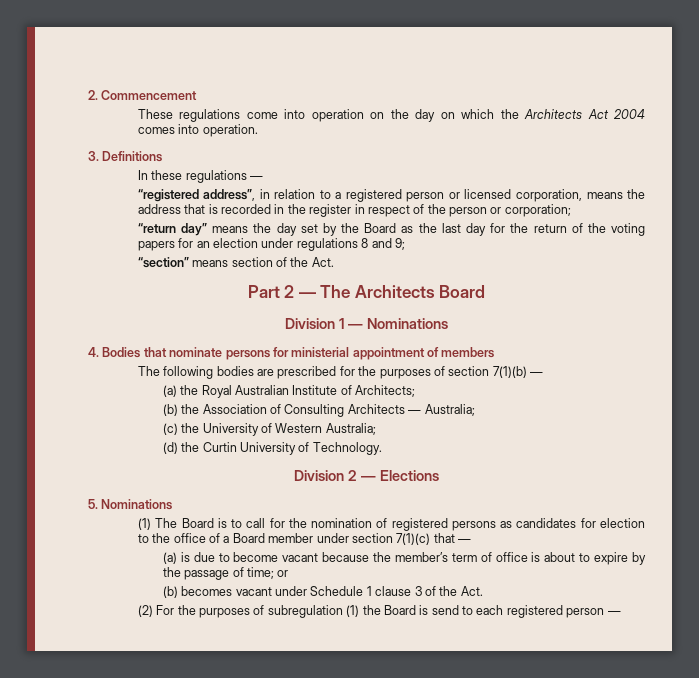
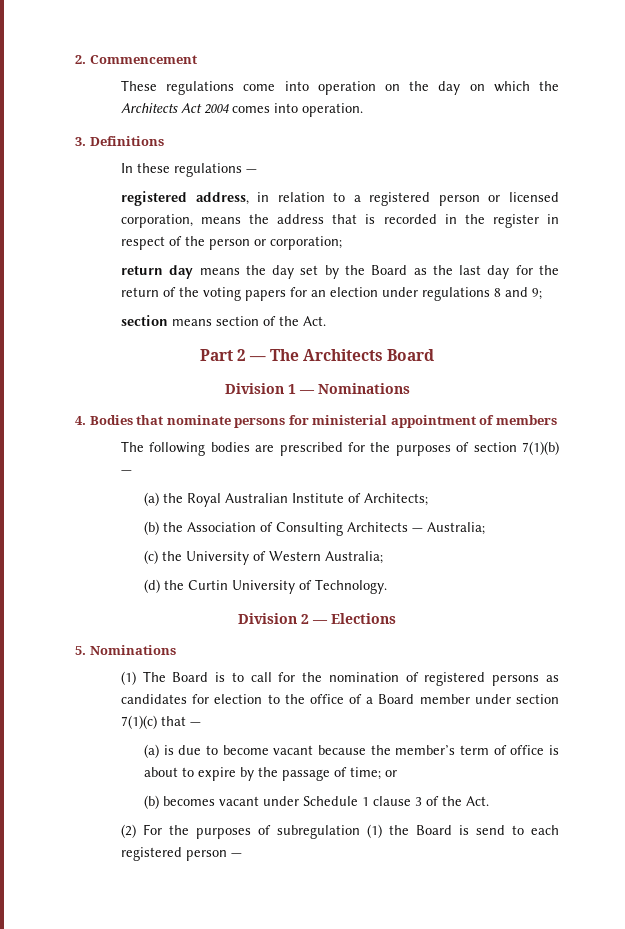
- “registered address”, in relation to a registered person or licensed corporation, means the address that is recorded in the register in respect of the person or corporation;
+ registered address, in relation to a registered person or licensed corporation, means the address that is recorded in the register in respect of the person or corporation;
- “return day” means the day set by the Board as the last day for the return of the voting papers for an election under regulations 8 and 9;
+ return day means the day set by the Board as the last day for the return of the voting papers for an election under regulations 8 and 9;
- “section” means section of the Act.
+ section means section of the Act.

